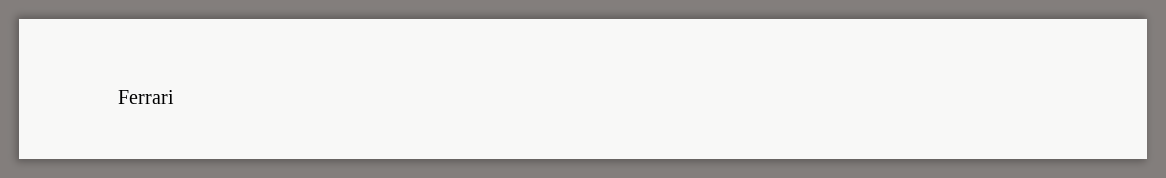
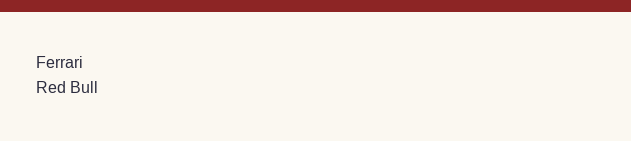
+ Red Bull

